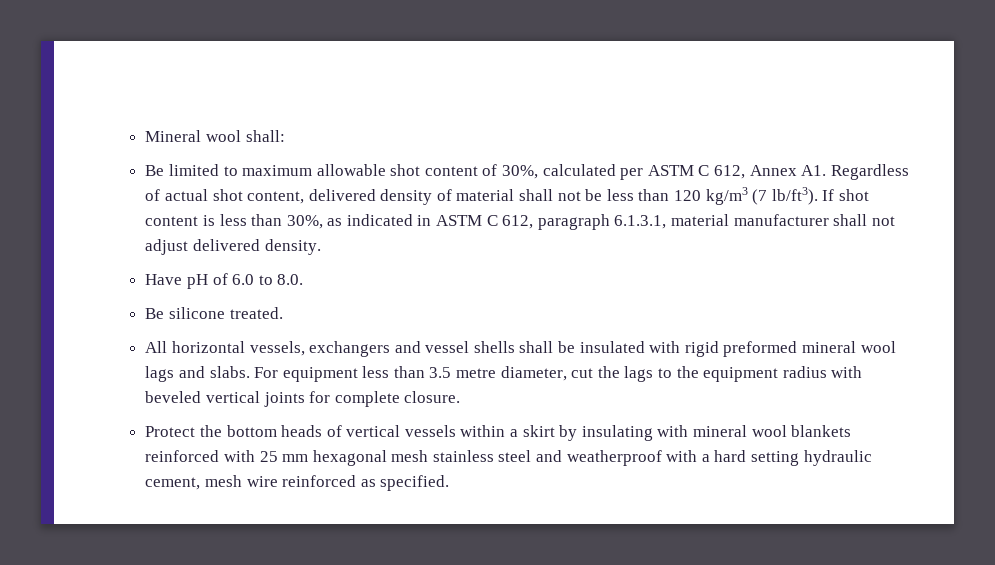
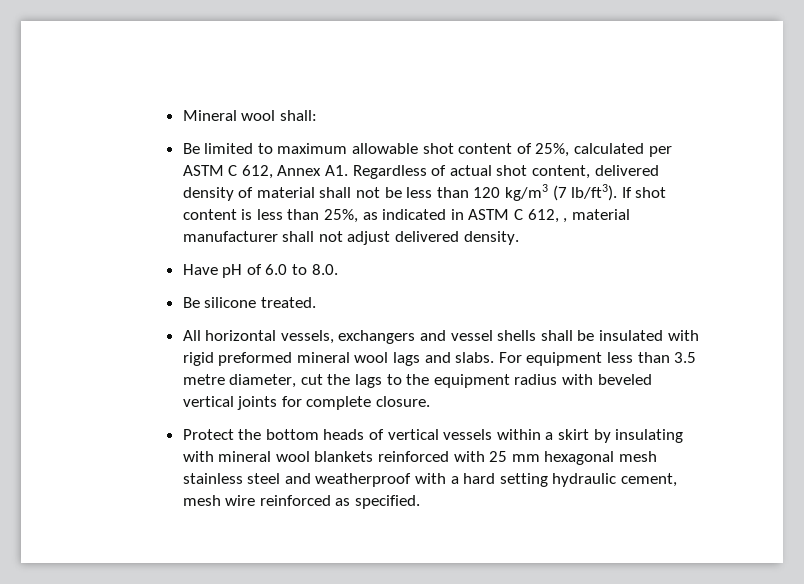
- Be limited to maximum allowable shot content of 30%, calculated per ASTM C 612, Annex A1. Regardless of actual shot content, delivered density of material shall not be less than 120 kg/m3 (7 lb/ft3).
+ Be limited to maximum allowable shot content of 25%, calculated per ASTM C 612, Annex A1. Regardless of actual shot content, delivered density of material shall not be less than 120 kg/m3 (7 lb/ft3).
- If shot content is less than 30%, as indicated in ASTM C 612, paragraph 6.1.3.1, material manufacturer shall not adjust delivered density.
+ If shot content is less than 25%, as indicated in ASTM C 612, , material manufacturer shall not adjust delivered density.

